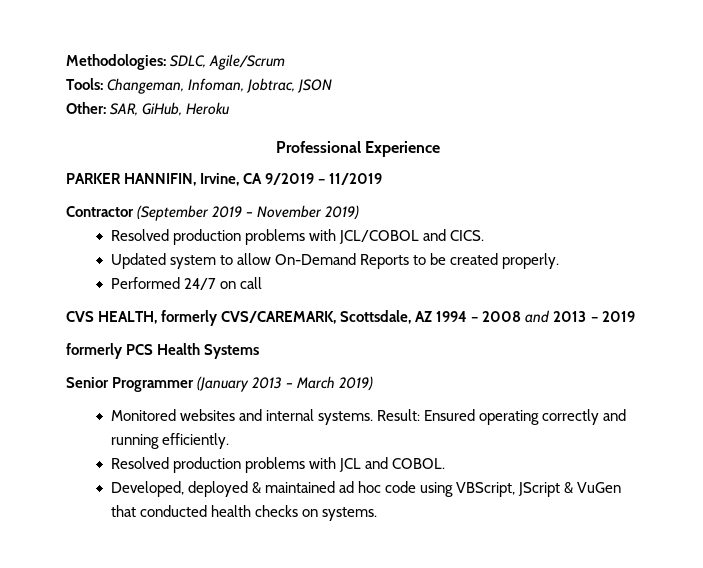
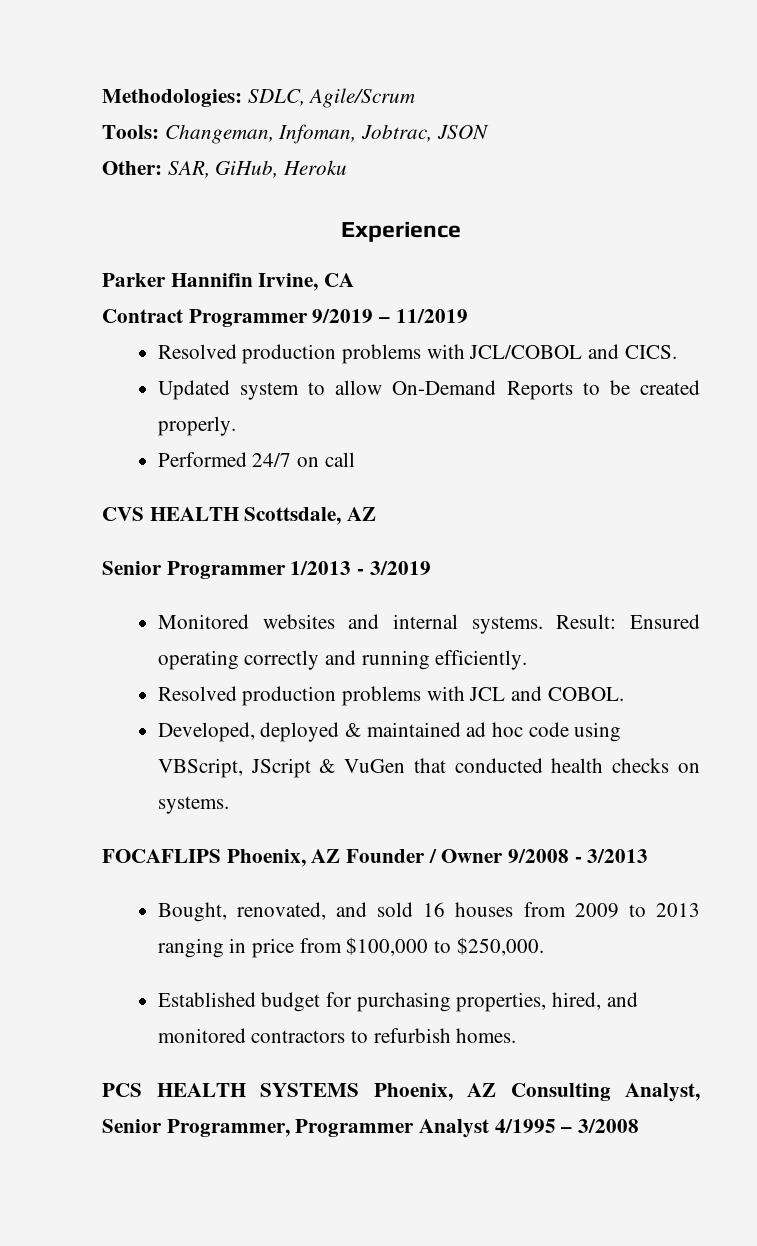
- Professional Experience
+ Experience
- PARKER HANNIFIN, Irvine, CA 9/2019 – 11/2019
+ Parker Hannifin Irvine, CA
+ Contract Programmer 9/2019 – 11/2019
- Contractor (September 2019 – November 2019)
- CVS HEALTH, formerly CVS/CAREMARK, Scottsdale, AZ 1994 – 2008 and 2013 – 2019
- formerly PCS Health Systems
- Senior Programmer (January 2013 – March 2019)
+ CVS HEALTH Scottsdale, AZ
+ Senior Programmer 1/2013 - 3/2019
+ FOCAFLIPS Phoenix, AZ Founder / Owner 9/2008 - 3/2013
+ Bought, renovated, and sold 16 houses from 2009 to 2013 ranging in price from $100,000 to $250,000.
+ Established budget for purchasing properties, hired, and monitored contractors to refurbish homes.
+ PCS HEALTH SYSTEMS Phoenix, AZ Consulting Analyst, Senior Programmer, Programmer Analyst 4/1995 – 3/2008

